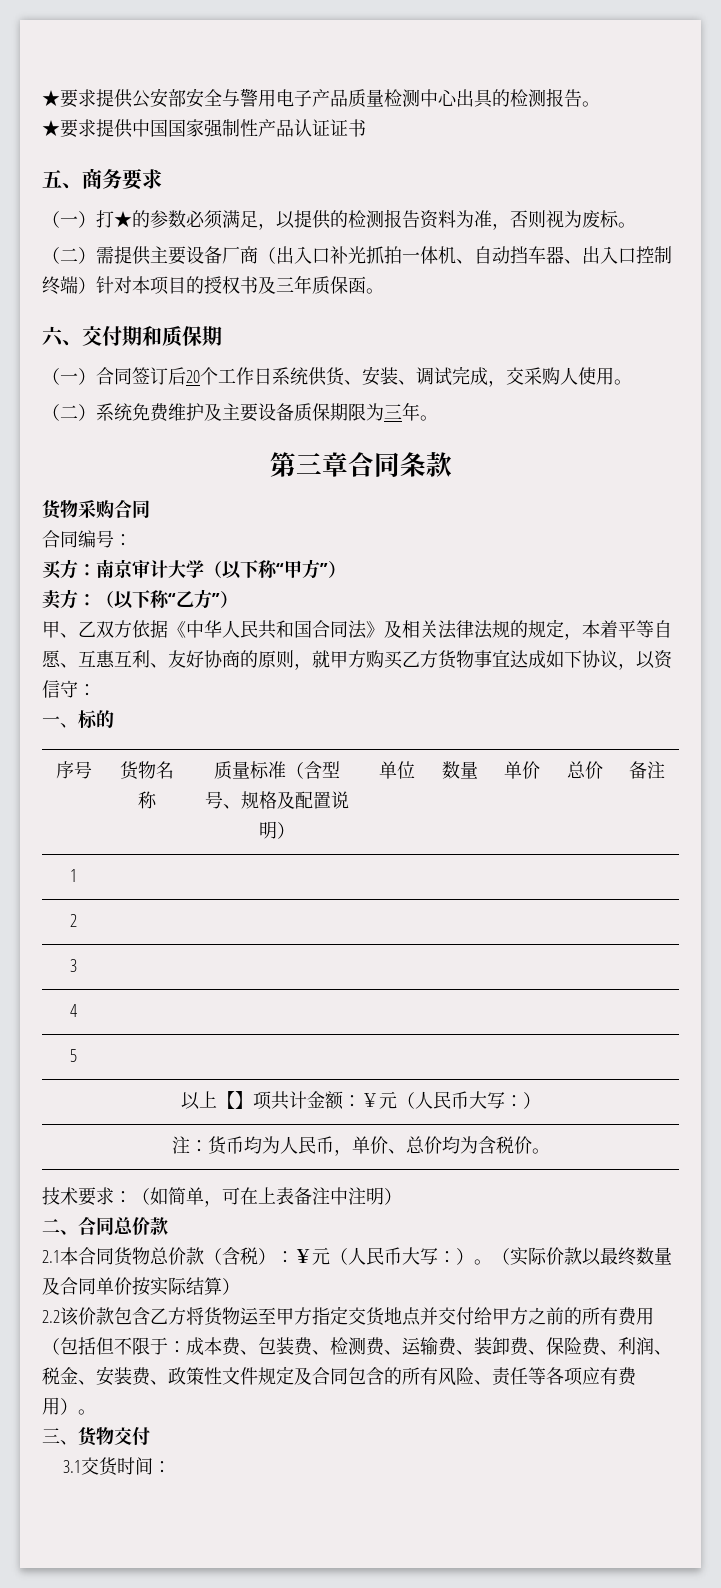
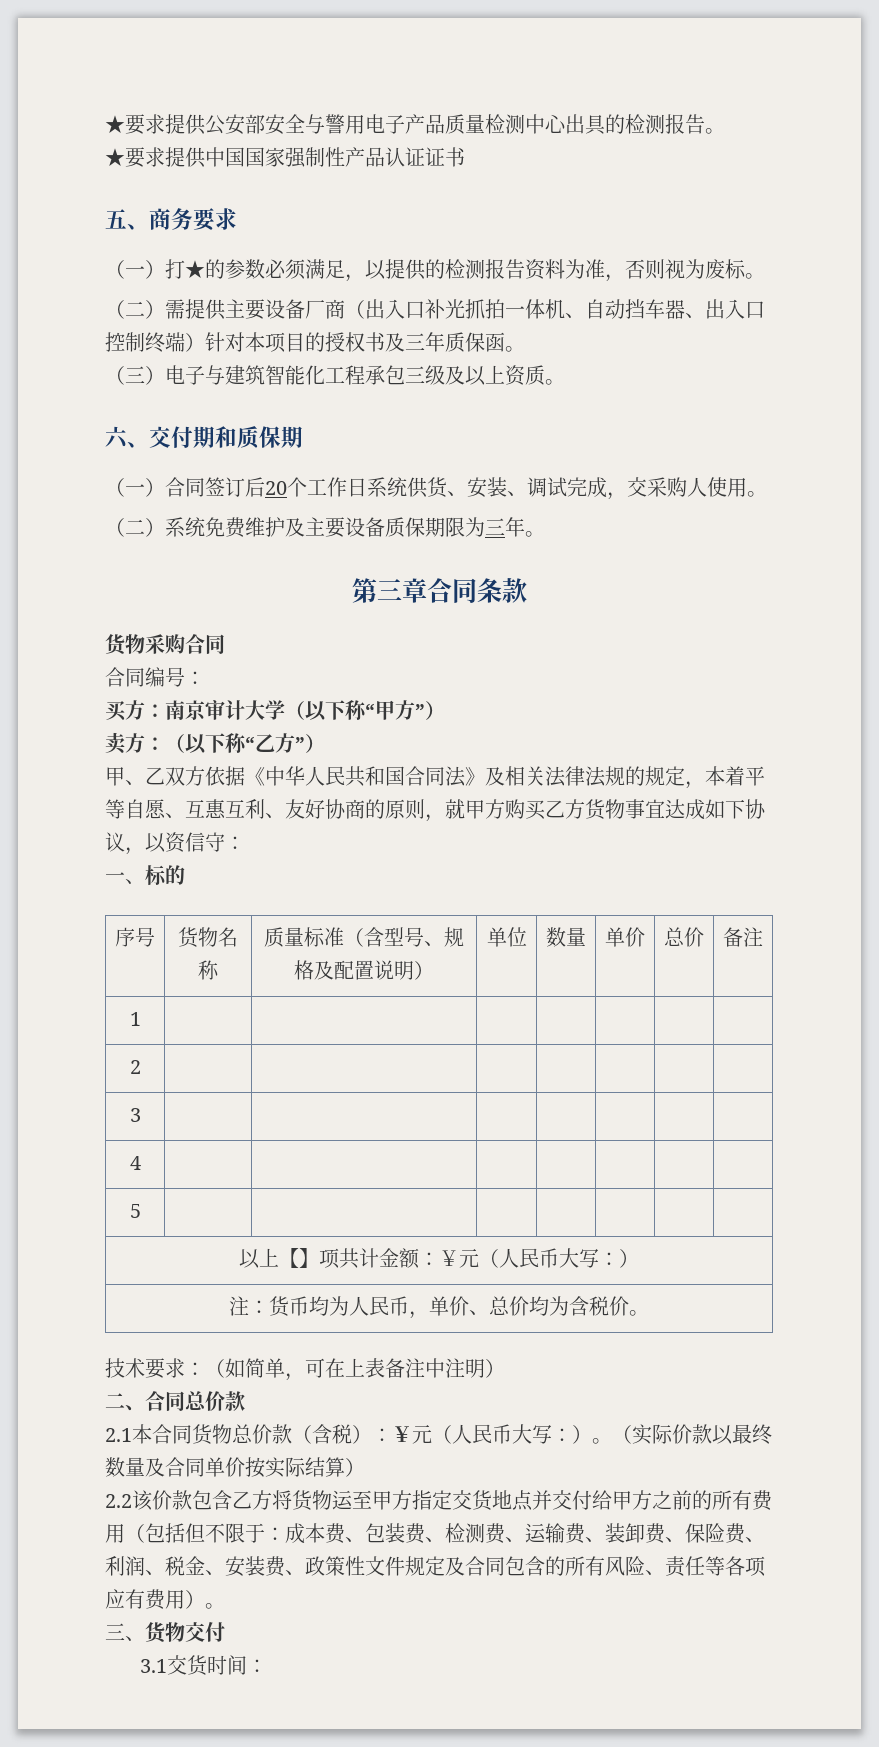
+ （三）电子与建筑智能化工程承包三级及以上资质。

